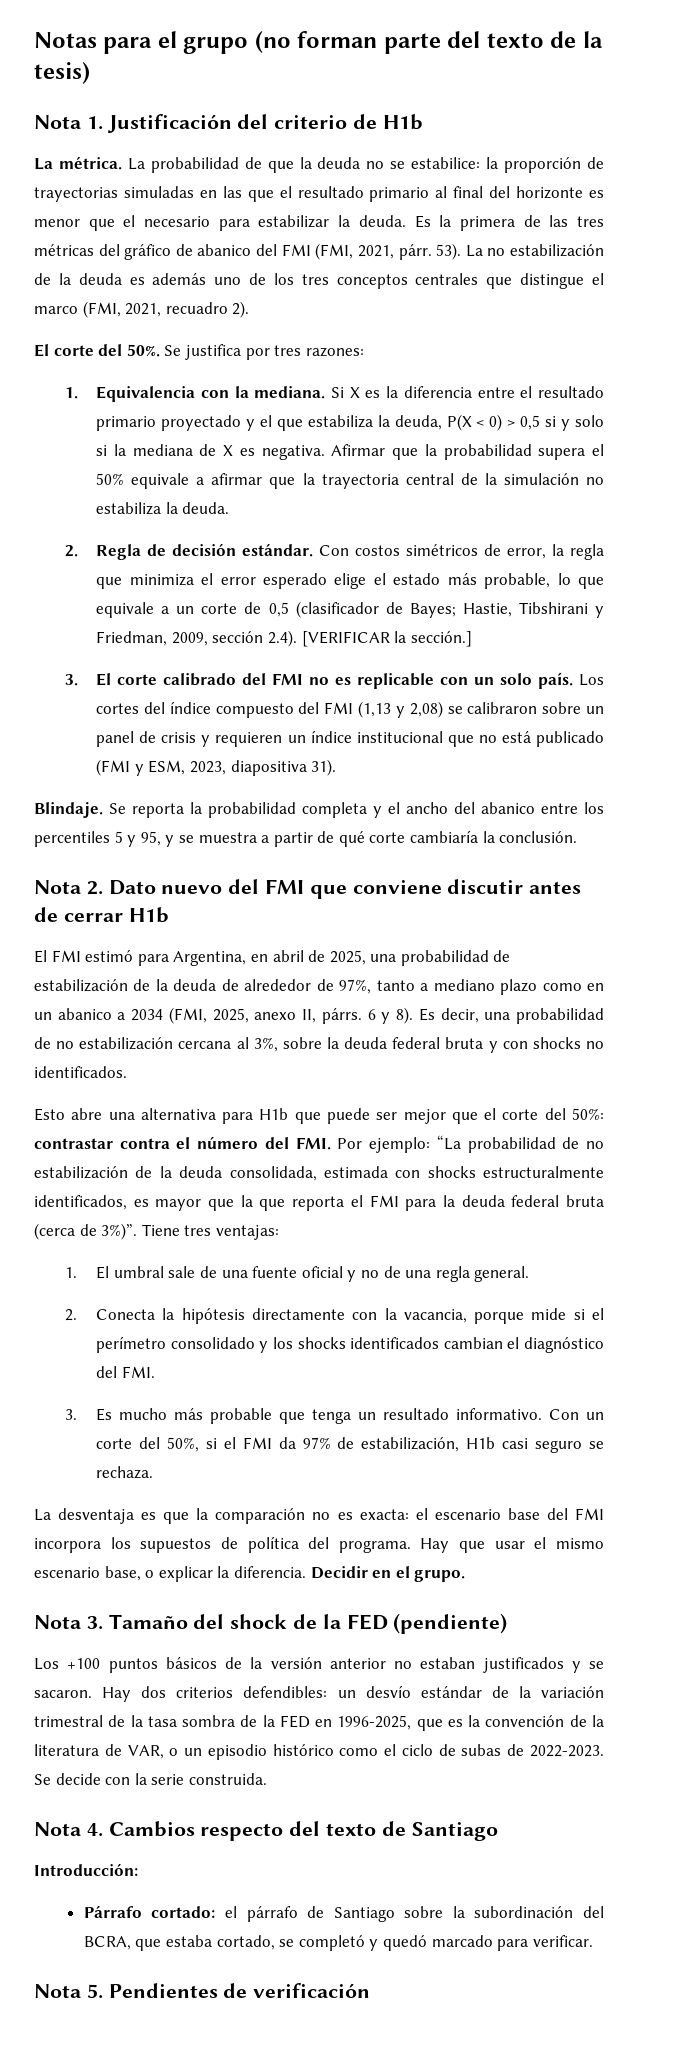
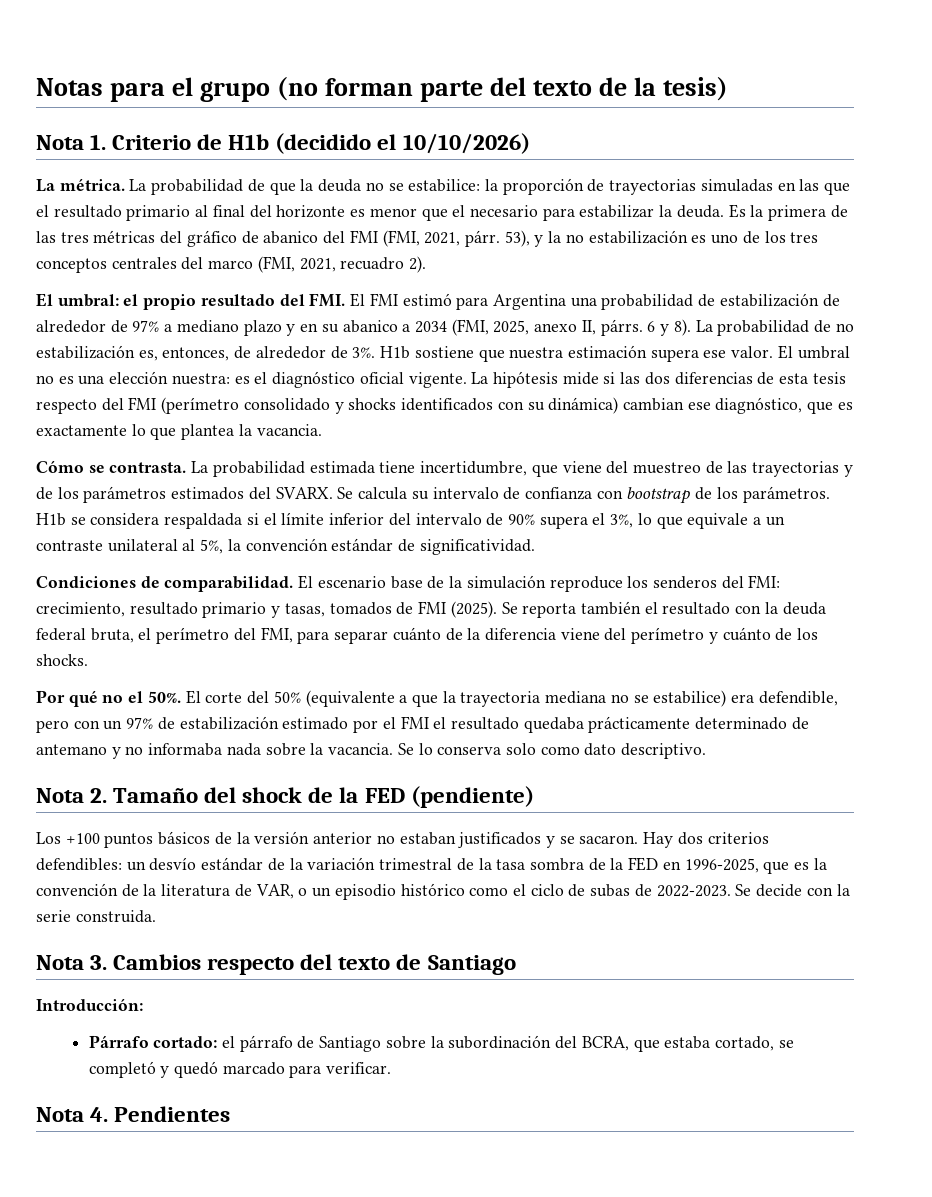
- Nota 1. Justificación del criterio de H1b
+ Nota 1. Criterio de H1b (decidido el 10/10/2026)
- 53). La no estabilización de la deuda es además uno de los tres conceptos centrales que distingue el marco (FMI, 2021, recuadro 2).
+ 53), y la no estabilización es uno de los tres conceptos centrales del marco (FMI, 2021, recuadro 2).
- El corte del 50%. Se justifica por tres razones:
- 1. Equivalencia con la mediana. Si X es la diferencia entre el resultado primario proyectado y el que estabiliza la deuda, P(X < 0) > 0,5 si y solo si la mediana de X es negativa. Afirmar que la probabilidad supera el 50% equivale a afirmar que la trayectoria central de la simulación no estabiliza la deuda.
- 2. Regla de decisión estándar. Con costos simétricos de error, la regla que minimiza el error esperado elige el estado más probable, lo que equivale a un corte de 0,5 (clasificador de Bayes; Hastie, Tibshirani y Friedman, 2009, sección 2.4). [VERIFICAR la sección.]
- 3. El corte calibrado del FMI no es replicable con un solo país. Los cortes del índice compuesto del FMI (1,13 y 2,08) se calibraron sobre un panel de crisis y requieren un índice institucional que no está publicado (FMI y ESM, 2023, diapositiva 31).
- Blindaje. Se reporta la probabilidad completa y el ancho del abanico entre los percentiles 5 y 95, y se muestra a partir de qué corte cambiaría la conclusión.
- Nota 2. Dato nuevo del FMI que conviene discutir antes de cerrar H1b
- El FMI estimó para Argentina, en abril de 2025, una probabilidad de estabilización de la deuda de alrededor de 97%, tanto a mediano plazo como en un abanico a 2034 (FMI, 2025, anexo II, párrs.
+ El umbral: el propio resultado del FMI. El FMI estimó para Argentina una probabilidad de estabilización de alrededor de 97% a mediano plazo y en su abanico a 2034 (FMI, 2025, anexo II, párrs.
- Es decir, una probabilidad de no estabilización cercana al 3%, sobre la deuda federal bruta y con shocks no identificados.
- Esto abre una alternativa para H1b que puede ser mejor que el corte del 50%: contrastar contra el número del FMI. Por ejemplo: “La probabilidad de no estabilización de la deuda consolidada, estimada con shocks estructuralmente identificados, es mayor que la que reporta el FMI para la deuda federal bruta (cerca de 3%)”. Tiene tres ventajas:
- 1. El umbral sale de una fuente oficial y no de una regla general.
- 2. Conecta la hipótesis directamente con la vacancia, porque mide si el perímetro consolidado y los shocks identificados cambian el diagnóstico del FMI.
- 3. Es mucho más probable que tenga un resultado informativo. Con un corte del 50%, si el FMI da 97% de estabilización, H1b casi seguro se rechaza.
- La desventaja es que la comparación no es exacta: el escenario base del FMI incorpora los supuestos de política del programa. Hay que usar el mismo escenario base, o explicar la diferencia. Decidir en el grupo.
- Nota 3. Tamaño del shock de la FED (pendiente)
+ La probabilidad de no estabilización es, entonces, de alrededor de 3%. H1b sostiene que nuestra estimación supera ese valor. El umbral no es una elección nuestra: es el diagnóstico oficial vigente. La hipótesis mide si las dos diferencias de esta tesis respecto del FMI (perímetro consolidado y shocks identificados con su dinámica) cambian ese diagnóstico, que es exactamente lo que plantea la vacancia.
+ Cómo se contrasta. La probabilidad estimada tiene incertidumbre, que viene del muestreo de las trayectorias y de los parámetros estimados del SVARX. Se calcula su intervalo de confianza con bootstrap de los parámetros. H1b se considera respaldada si el límite inferior del intervalo de 90% supera el 3%, lo que equivale a un contraste unilateral al 5%, la convención estándar de significatividad.
+ Condiciones de comparabilidad. El escenario base de la simulación reproduce los senderos del FMI: crecimiento, resultado primario y tasas, tomados de FMI (2025). Se reporta también el resultado con la deuda federal bruta, el perímetro del FMI, para separar cuánto de la diferencia viene del perímetro y cuánto de los shocks.
+ Por qué no el 50%. El corte del 50% (equivalente a que la trayectoria mediana no se estabilice) era defendible, pero con un 97% de estabilización estimado por el FMI el resultado quedaba prácticamente determinado de antemano y no informaba nada sobre la vacancia. Se lo conserva solo como dato descriptivo.
+ Nota 2. Tamaño del shock de la FED (pendiente)
- Nota 4. Cambios respecto del texto de Santiago
+ Nota 3. Cambios respecto del texto de Santiago
- Nota 5. Pendientes de verificación
+ Nota 4. Pendientes

